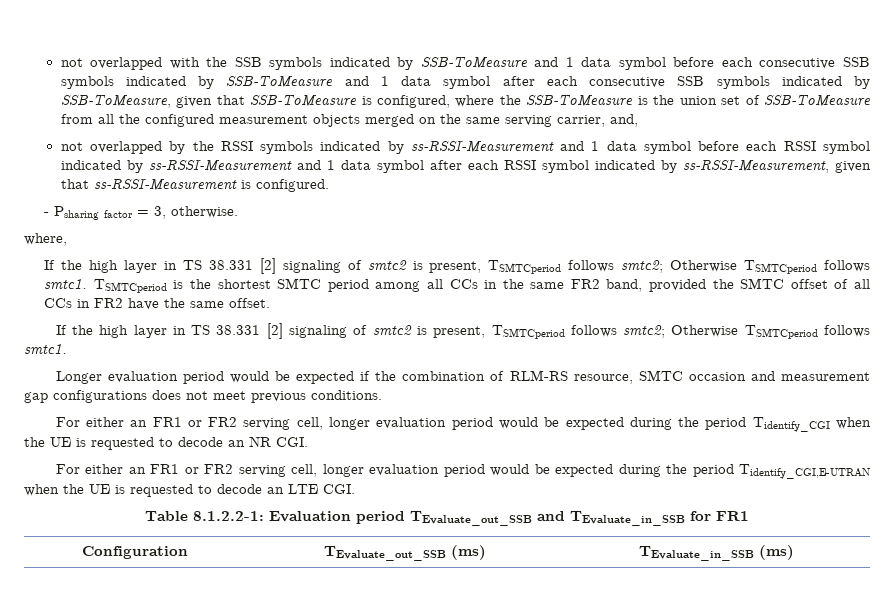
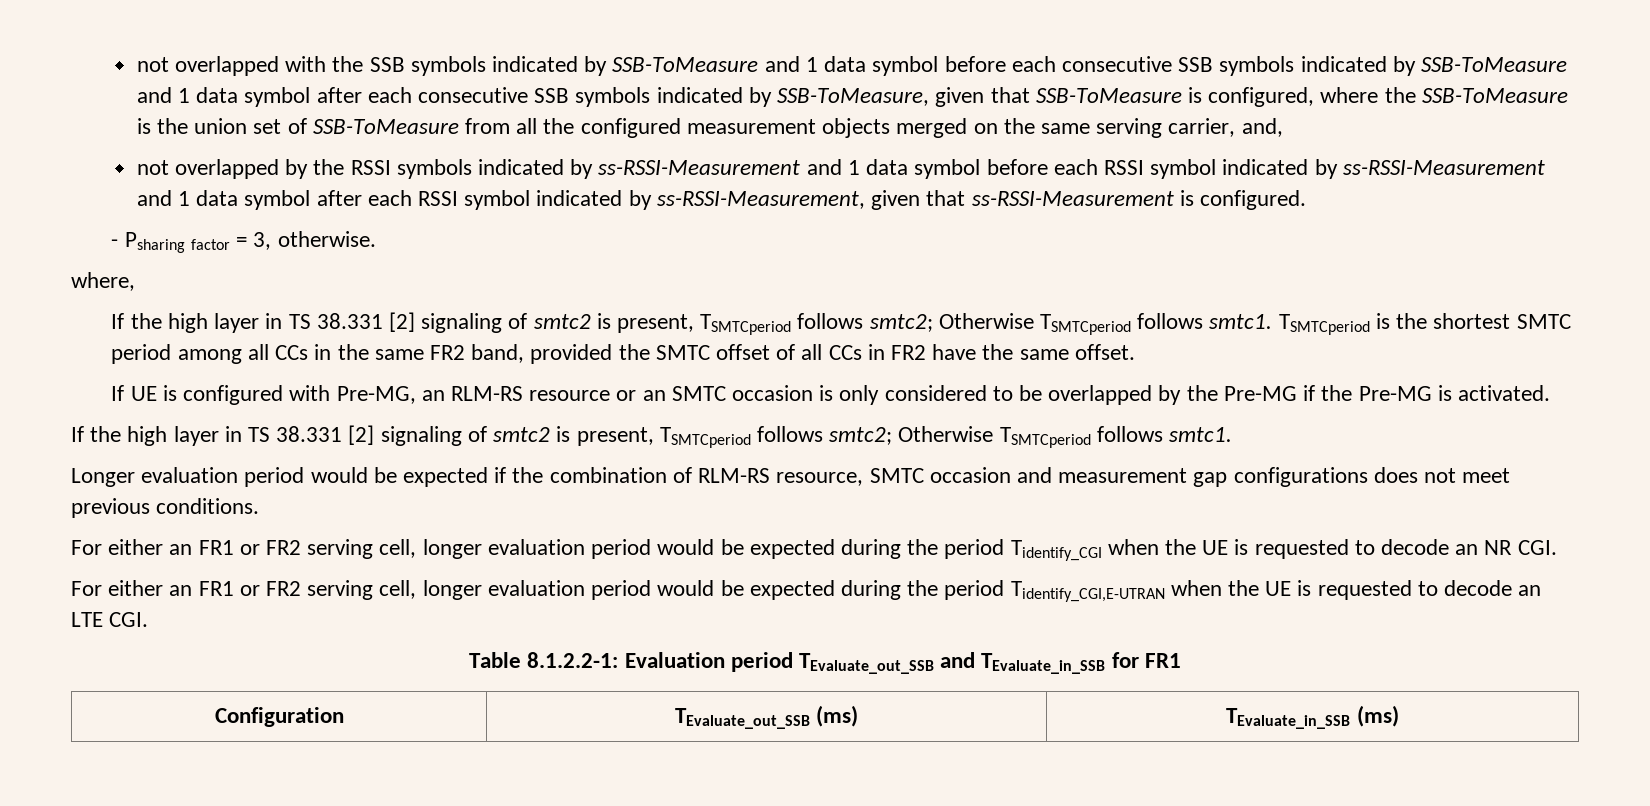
+ If UE is configured with Pre-MG, an RLM-RS resource or an SMTC occasion is only considered to be overlapped by the Pre-MG if the Pre-MG is activated.

